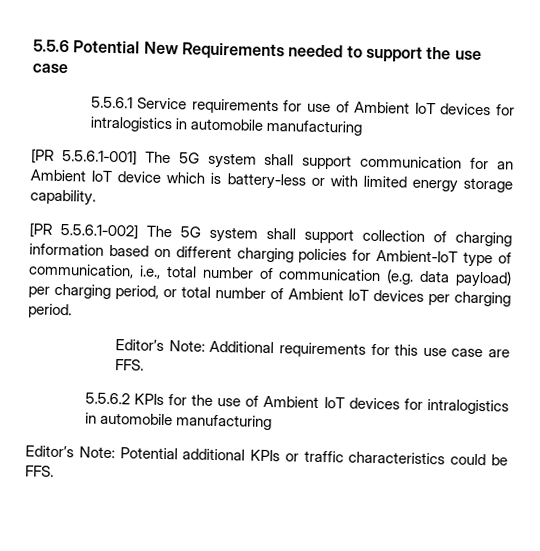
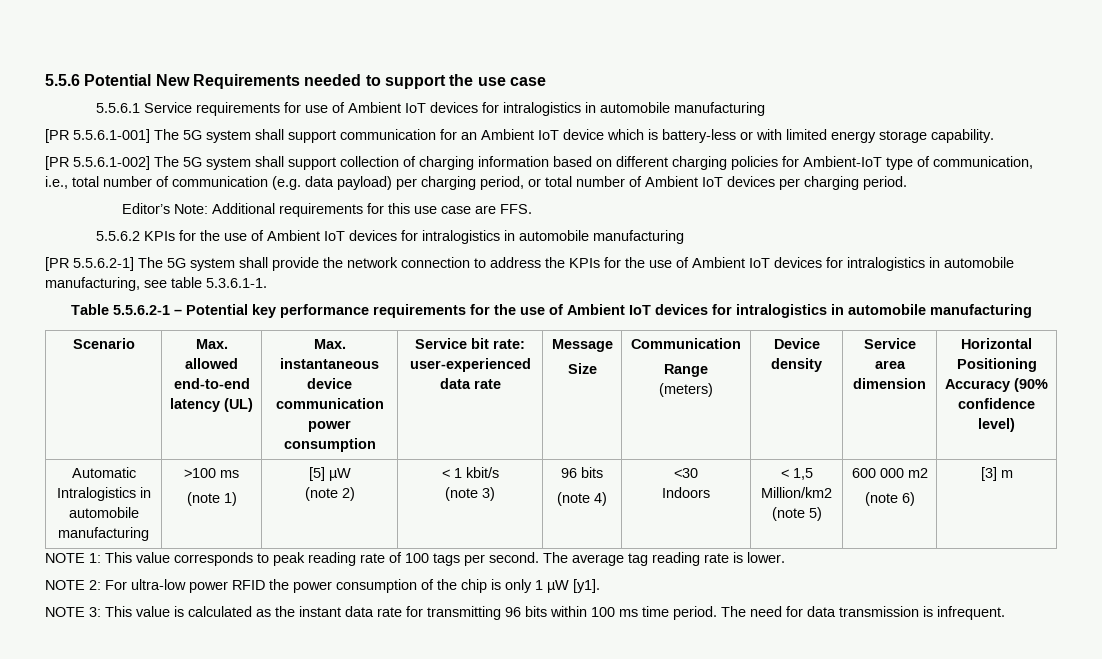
- Editor’s Note: Potential additional KPIs or traffic characteristics could be FFS.
+ [PR 5.5.6.2-1] The 5G system shall provide the network connection to address the KPIs for the use of Ambient IoT devices for intralogistics in automobile manufacturing, see table 5.3.6.1-1.
+ Table 5.5.6.2-1 – Potential key performance requirements for the use of Ambient IoT devices for intralogistics in automobile manufacturing
+ Scenario | Max. allowed end-to-end latency (UL) | Max. instantaneous device communication power consumption | Service bit rate: user-experienced data rate | Message
+ Size | Communication
+ Range
+ (meters) | Device density | Service area dimension | Horizontal Positioning Accuracy (90% confidence level)
+ Automatic Intralogistics in automobile manufacturing | >100 ms
+ (note 1) | [5] µW
+ (note 2) | < 1 kbit/s
+ (note 3) | 96 bits
+ (note 4) | <30
+ Indoors | < 1,5 Million/km2 (note 5) | 600 000 m2
+ (note 6) | [3] m
+ NOTE 1: This value corresponds to peak reading rate of 100 tags per second. The average tag reading rate is lower.
+ NOTE 2: For ultra-low power RFID the power consumption of the chip is only 1 µW [y1].
+ NOTE 3: This value is calculated as the instant data rate for transmitting 96 bits within 100 ms time period. The need for data transmission is infrequent.

